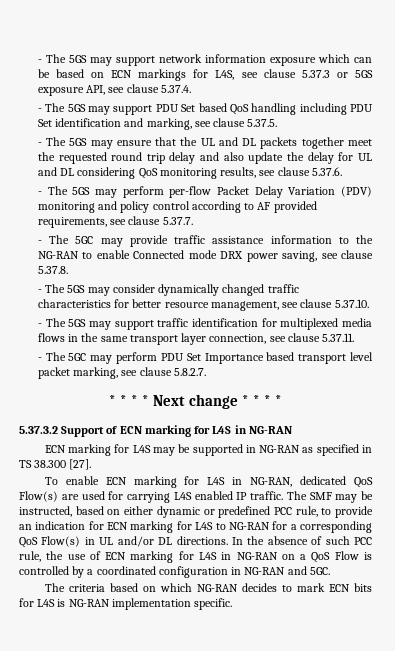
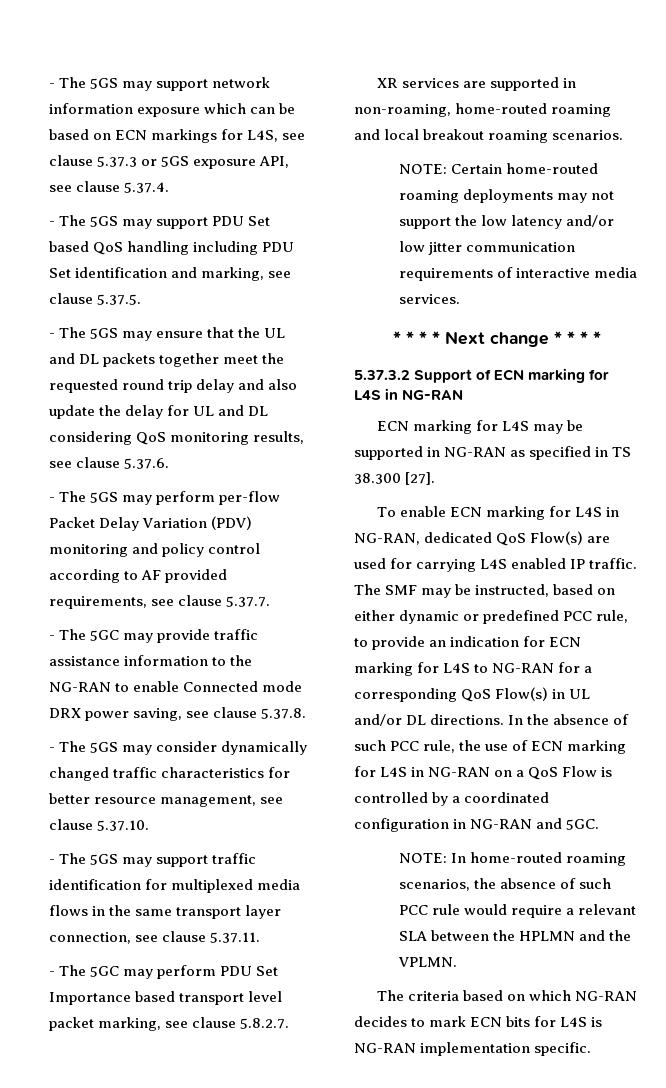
+ XR services are supported in non-roaming, home-routed roaming and local breakout roaming scenarios.
+ NOTE: Certain home-routed roaming deployments may not support the low latency and/or low jitter communication requirements of interactive media services.
+ NOTE: In home-routed roaming scenarios, the absence of such PCC rule would require a relevant SLA between the HPLMN and the VPLMN.

